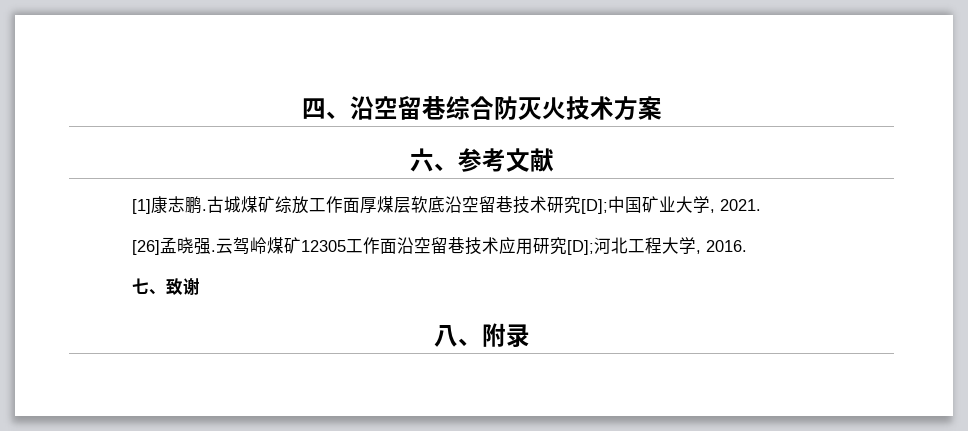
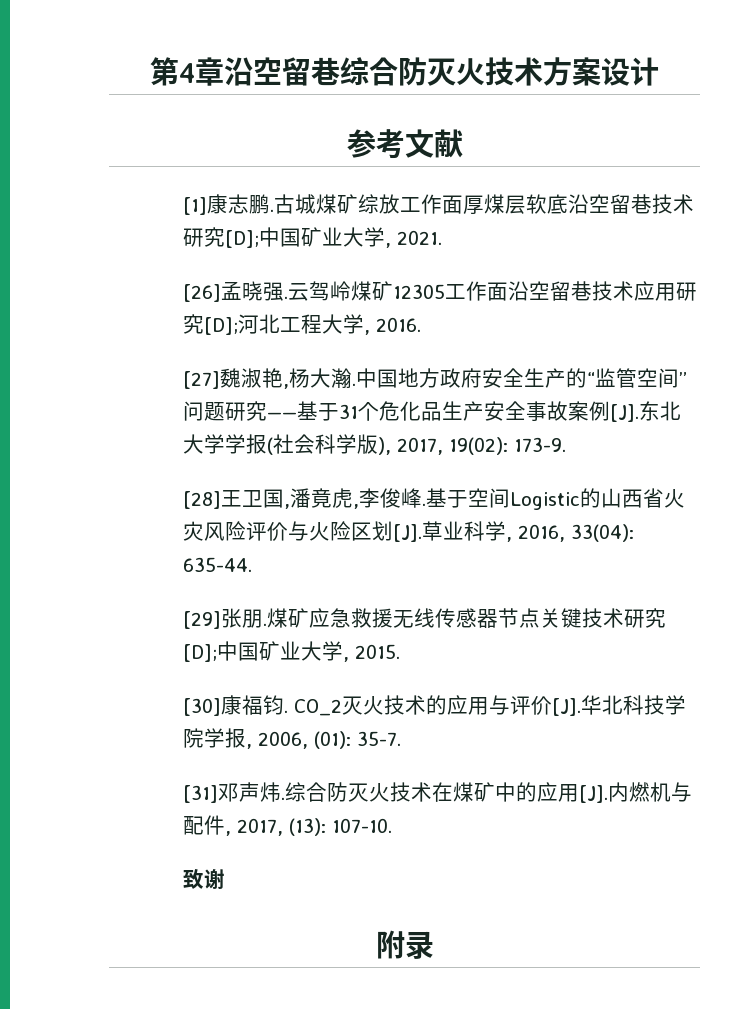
- 四、沿空留巷综合防灭火技术方案
- 六、参考文献
+ 第4章沿空留巷综合防灭火技术方案设计
+ 参考文献
- 七、致谢
+ [27]魏淑艳,杨大瀚.中国地方政府安全生产的“监管空间”问题研究——基于31个危化品生产安全事故案例[J].东北大学学报(社会科学版), 2017, 19(02): 173-9.
+ [28]王卫国,潘竟虎,李俊峰.基于空间Logistic的山西省火灾风险评价与火险区划[J].草业科学, 2016, 33(04): 635-44.
+ [29]张朋.煤矿应急救援无线传感器节点关键技术研究[D];中国矿业大学, 2015.
+ [30]康福钧. CO_2灭火技术的应用与评价[J].华北科技学院学报, 2006, (01): 35-7.
+ [31]邓声炜.综合防灭火技术在煤矿中的应用[J].内燃机与配件, 2017, (13): 107-10.
+ 致谢
- 八、附录
+ 附录

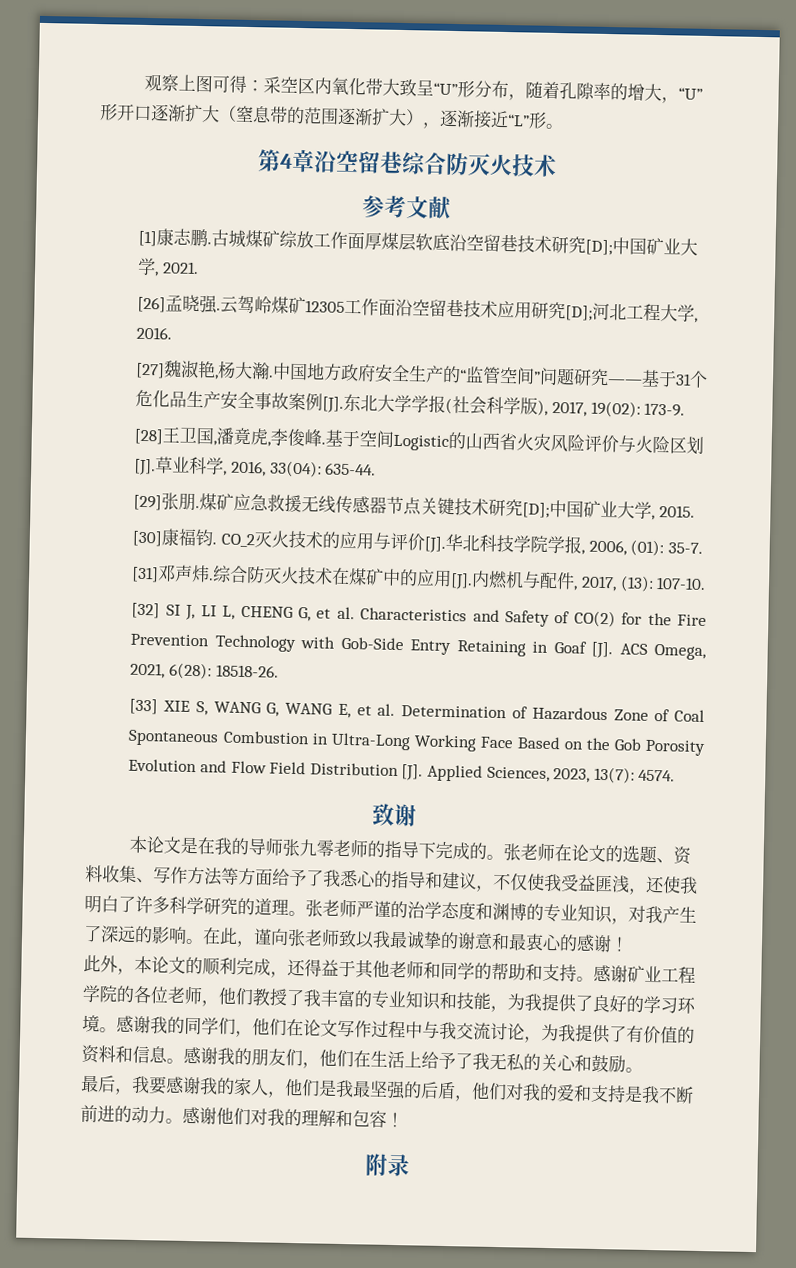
+ 观察上图可得：采空区内氧化带大致呈“U”形分布，随着孔隙率的增大，“U”形开口逐渐扩大（窒息带的范围逐渐扩大），逐渐接近“L”形。
- 第4章沿空留巷综合防灭火技术方案设计
+ 第4章沿空留巷综合防灭火技术
+ [32] SI J, LI L, CHENG G, et al. Characteristics and Safety of CO(2) for the Fire Prevention Technology with Gob-Side Entry Retaining in Goaf [J]. ACS Omega, 2021, 6(28): 18518-26.
+ [33] XIE S, WANG G, WANG E, et al. Determination of Hazardous Zone of Coal Spontaneous Combustion in Ultra-Long Working Face Based on the Gob Porosity Evolution and Flow Field Distribution [J]. Applied Sciences, 2023, 13(7): 4574.
  致谢
+ 本论文是在我的导师张九零老师的指导下完成的。张老师在论文的选题、资料收集、写作方法等方面给予了我悉心的指导和建议，不仅使我受益匪浅，还使我明白了许多科学研究的道理。张老师严谨的治学态度和渊博的专业知识，对我产生了深远的影响。在此，谨向张老师致以我最诚挚的谢意和最衷心的感谢！
+ 此外，本论文的顺利完成，还得益于其他老师和同学的帮助和支持。感谢矿业工程学院的各位老师，他们教授了我丰富的专业知识和技能，为我提供了良好的学习环境。感谢我的同学们，他们在论文写作过程中与我交流讨论，为我提供了有价值的资料和信息。感谢我的朋友们，他们在生活上给予了我无私的关心和鼓励。
+ 最后，我要感谢我的家人，他们是我最坚强的后盾，他们对我的爱和支持是我不断前进的动力。感谢他们对我的理解和包容！

